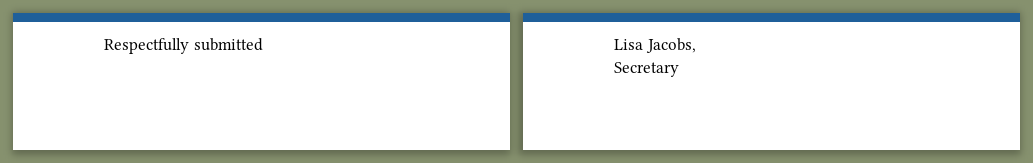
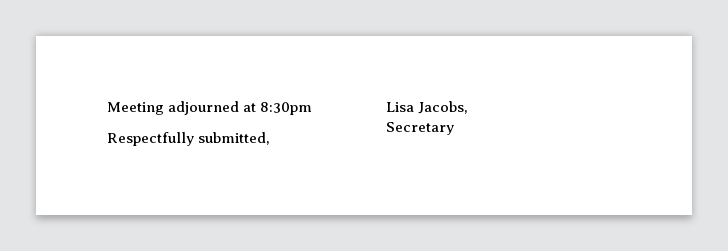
- Respectfully submitted
+ Meeting adjourned at 8:30pm
+ Respectfully submitted,

